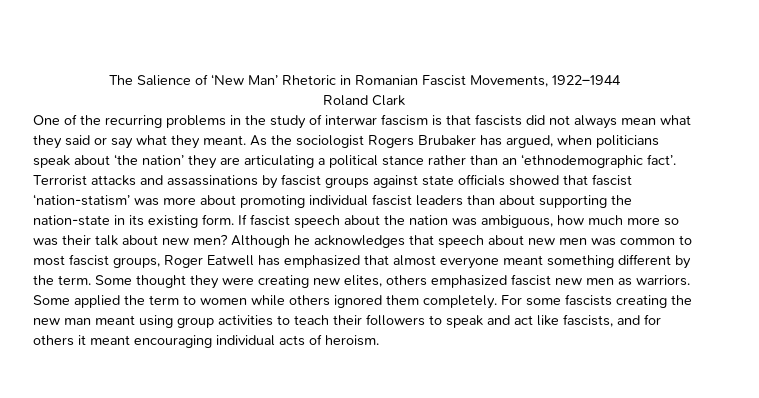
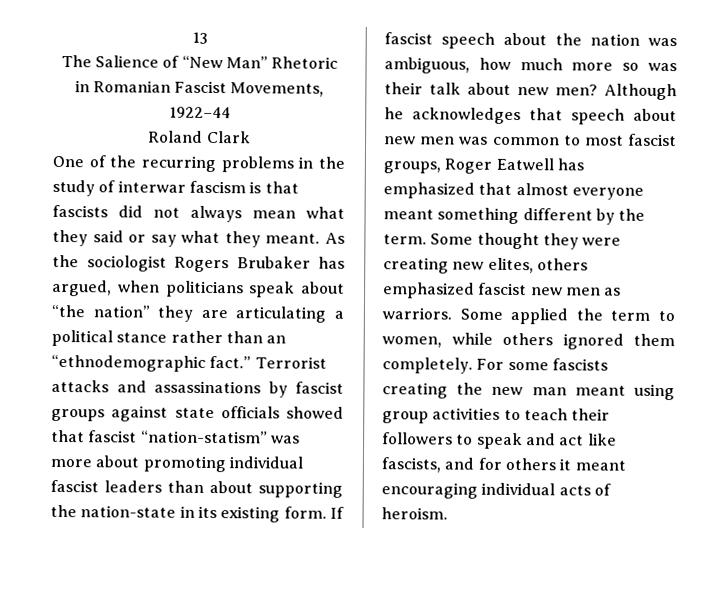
+ 13
- The Salience of ‘New Man’ Rhetoric in Romanian Fascist Movements, 1922–1944
+ The Salience of “New Man” Rhetoric in Romanian Fascist Movements, 1922–44
- As the sociologist Rogers Brubaker has argued, when politicians speak about ‘the nation’ they are articulating a political stance rather than an ‘ethnodemographic fact’.
+ As the sociologist Rogers Brubaker has argued, when politicians speak about “the nation” they are articulating a political stance rather than an “ethnodemographic fact.”
- Terrorist attacks and assassinations by fascist groups against state officials showed that fascist ‘nation-statism’ was more about promoting individual fascist leaders than about supporting the nation-state in its existing form.
+ Terrorist attacks and assassinations by fascist groups against state officials showed that fascist “nation-statism” was more about promoting individual fascist leaders than about supporting the nation-state in its existing form.
- Some applied the term to women while others ignored them completely.
+ Some applied the term to women, while others ignored them completely.

